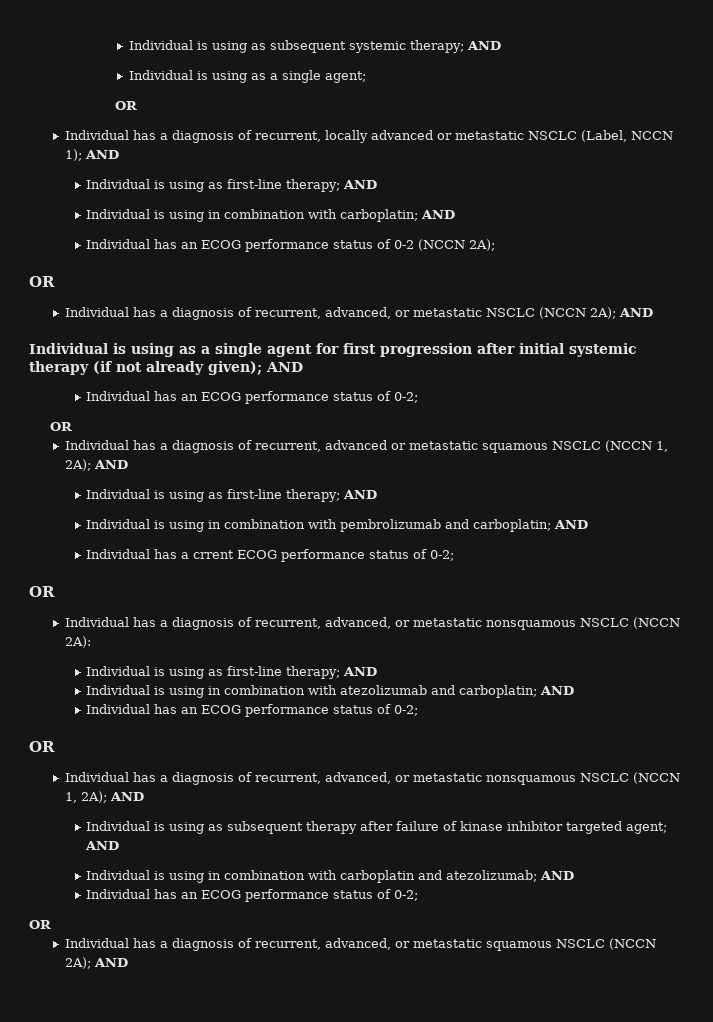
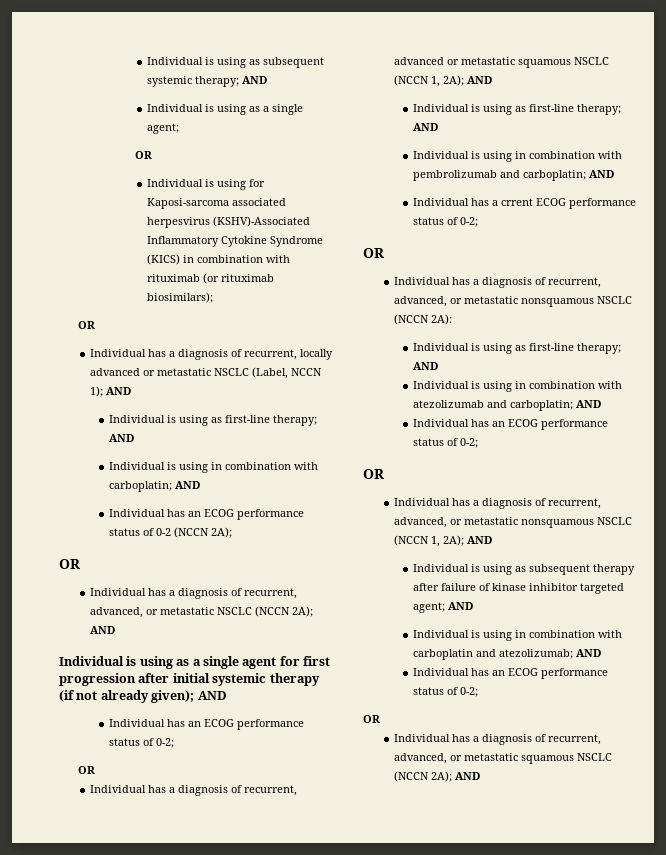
+ Individual is using for Kaposi-sarcoma associated herpesvirus (KSHV)-Associated Inflammatory Cytokine Syndrome (KICS) in combination with rituximab (or rituximab biosimilars);
+ OR

